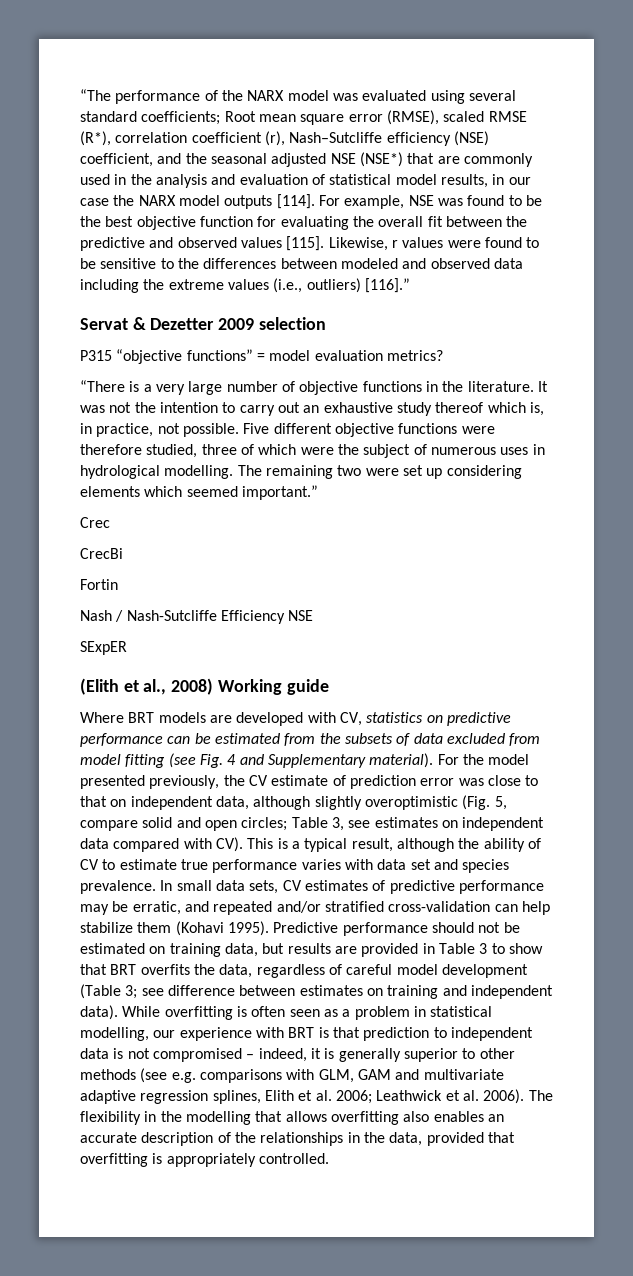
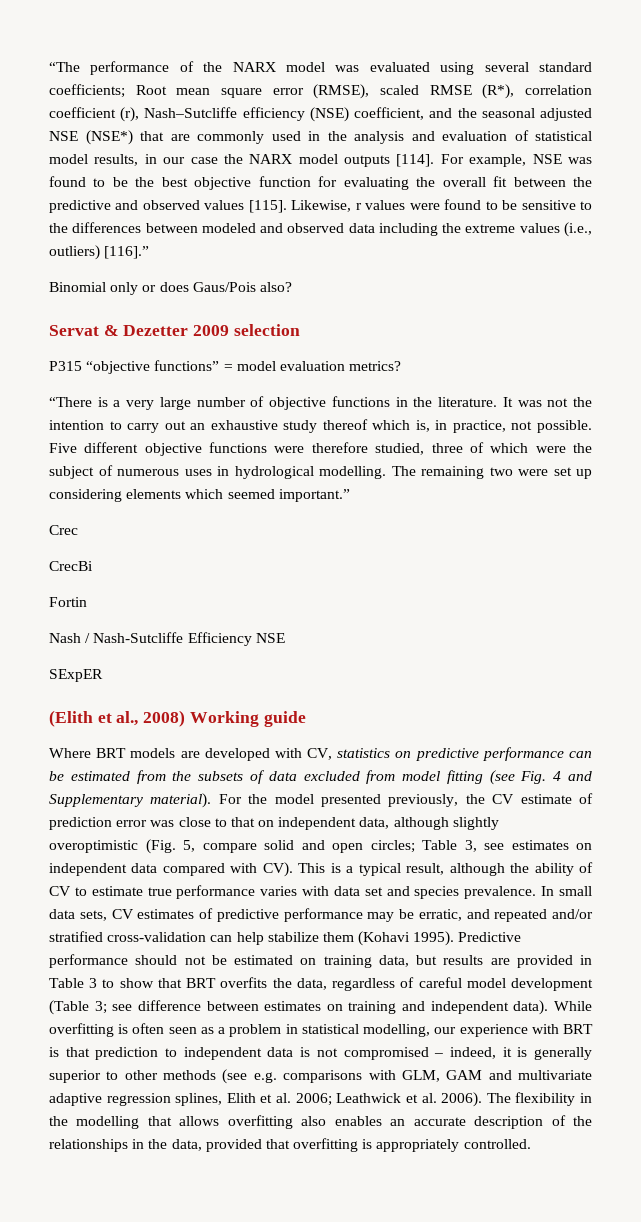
+ Binomial only or does Gaus/Pois also?

